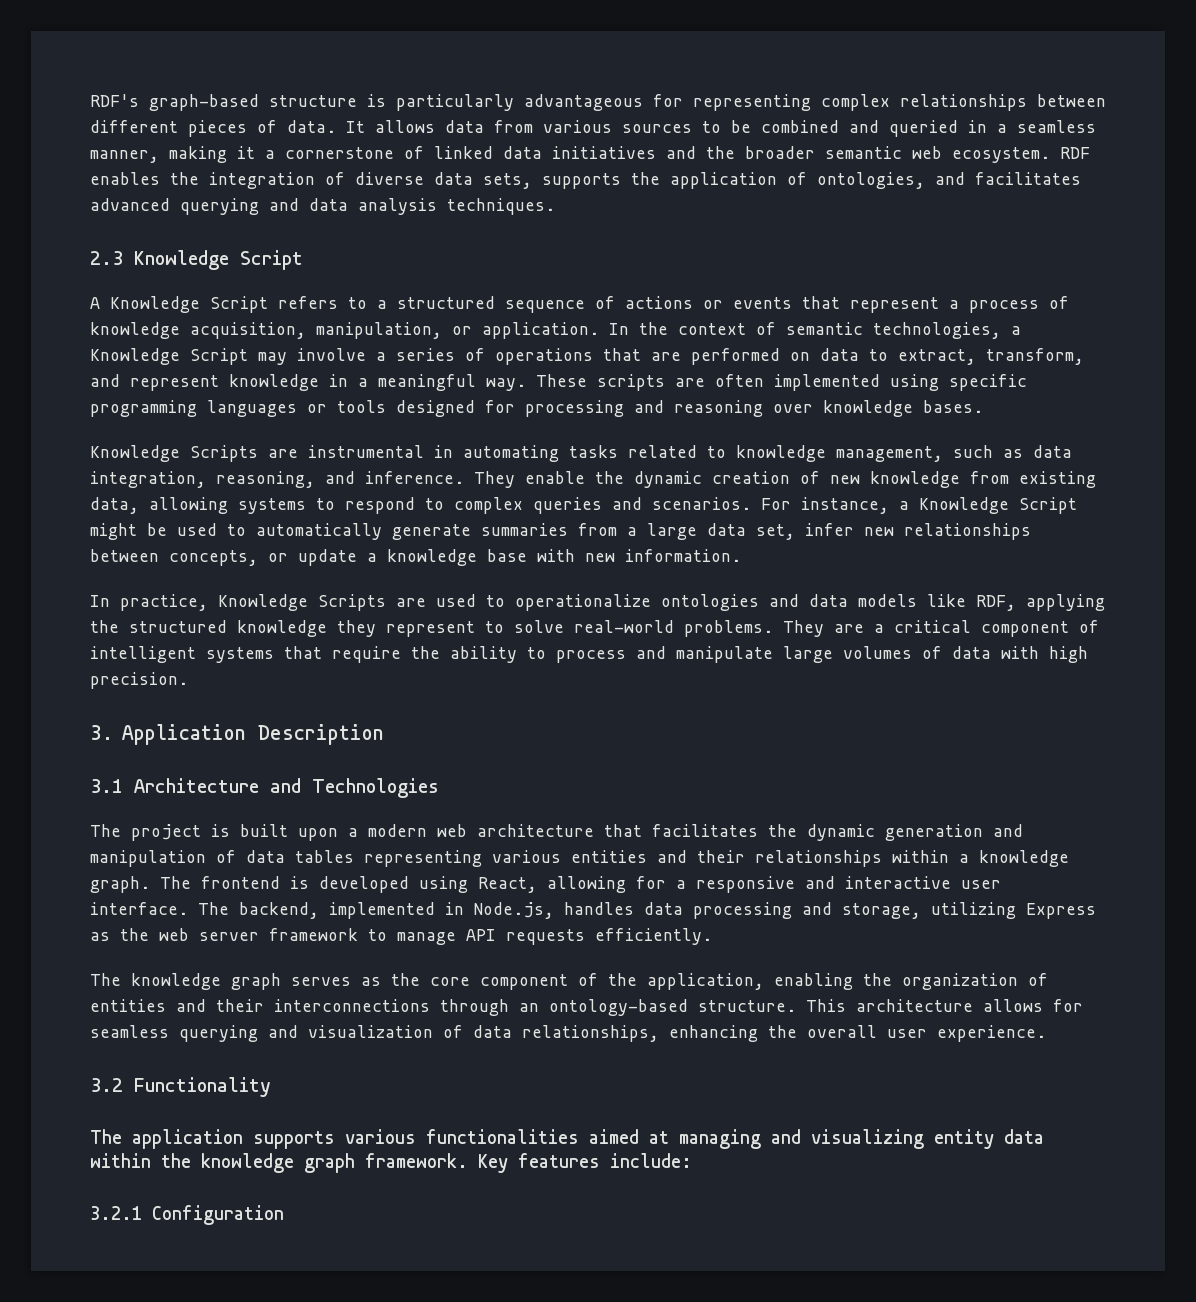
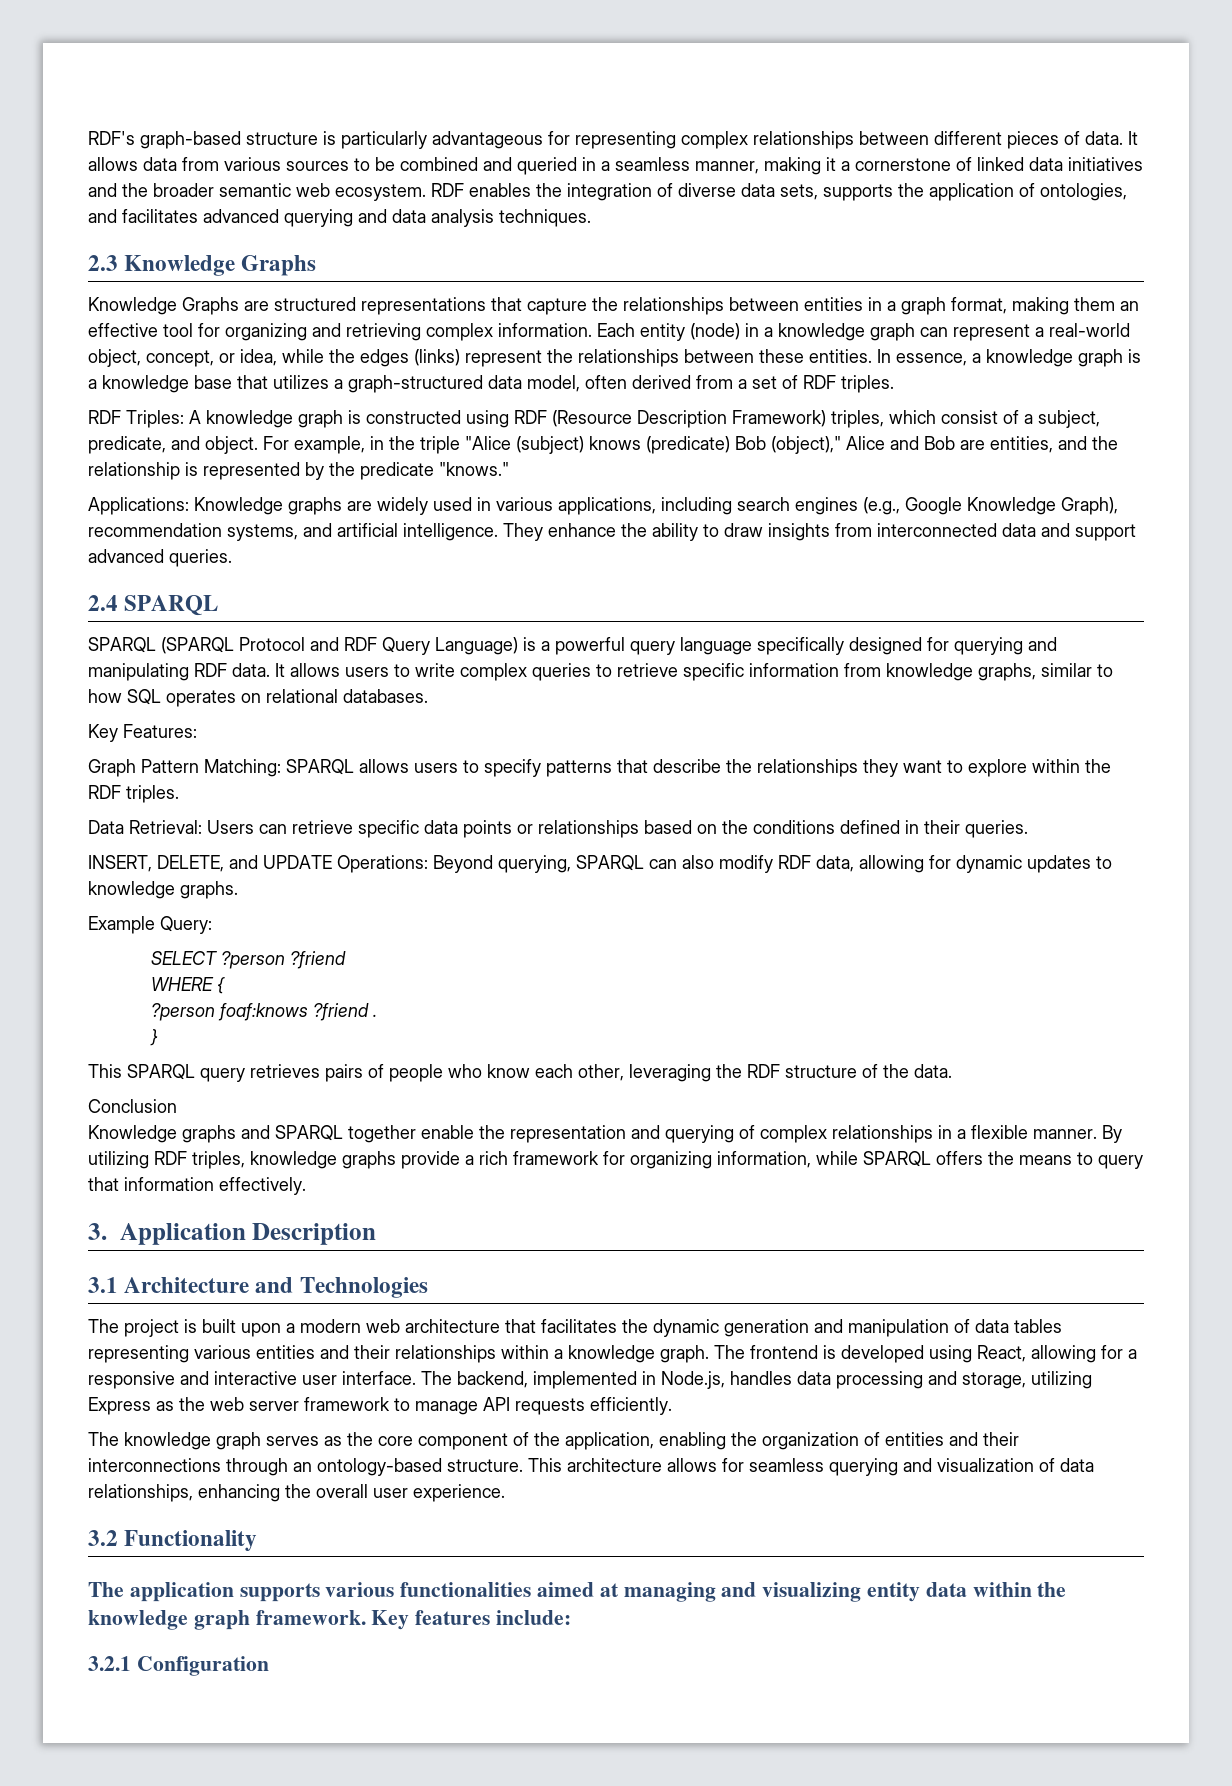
- 2.3 Knowledge Script
- A Knowledge Script refers to a structured sequence of actions or events that represent a process of knowledge acquisition, manipulation, or application. In the context of semantic technologies, a Knowledge Script may involve a series of operations that are performed on data to extract, transform, and represent knowledge in a meaningful way. These scripts are often implemented using specific programming languages or tools designed for processing and reasoning over knowledge bases.
- Knowledge Scripts are instrumental in automating tasks related to knowledge management, such as data integration, reasoning, and inference. They enable the dynamic creation of new knowledge from existing data, allowing systems to respond to complex queries and scenarios. For instance, a Knowledge Script might be used to automatically generate summaries from a large data set, infer new relationships between concepts, or update a knowledge base with new information.
- In practice, Knowledge Scripts are used to operationalize ontologies and data models like RDF, applying the structured knowledge they represent to solve real-world problems. They are a critical component of intelligent systems that require the ability to process and manipulate large volumes of data with high precision.
+ 2.3 Knowledge Graphs
+ Knowledge Graphs are structured representations that capture the relationships between entities in a graph format, making them an effective tool for organizing and retrieving complex information. Each entity (node) in a knowledge graph can represent a real-world object, concept, or idea, while the edges (links) represent the relationships between these entities. In essence, a knowledge graph is a knowledge base that utilizes a graph-structured data model, often derived from a set of RDF triples.
+ RDF Triples: A knowledge graph is constructed using RDF (Resource Description Framework) triples, which consist of a subject, predicate, and object. For example, in the triple "Alice (subject) knows (predicate) Bob (object)," Alice and Bob are entities, and the relationship is represented by the predicate "knows."
+ Applications: Knowledge graphs are widely used in various applications, including search engines (e.g., Google Knowledge Graph), recommendation systems, and artificial intelligence. They enhance the ability to draw insights from interconnected data and support advanced queries.
+ 2.4 SPARQL
+ SPARQL (SPARQL Protocol and RDF Query Language) is a powerful query language specifically designed for querying and manipulating RDF data. It allows users to write complex queries to retrieve specific information from knowledge graphs, similar to how SQL operates on relational databases.
+ Key Features:
+ Graph Pattern Matching: SPARQL allows users to specify patterns that describe the relationships they want to explore within the RDF triples.
+ Data Retrieval: Users can retrieve specific data points or relationships based on the conditions defined in their queries.
+ INSERT, DELETE, and UPDATE Operations: Beyond querying, SPARQL can also modify RDF data, allowing for dynamic updates to knowledge graphs.
+ Example Query:
+ SELECT ?person ?friend
+ WHERE {
+ ?person foaf:knows ?friend .
+ }
+ This SPARQL query retrieves pairs of people who know each other, leveraging the RDF structure of the data.
+ Conclusion
+ Knowledge graphs and SPARQL together enable the representation and querying of complex relationships in a flexible manner. By utilizing RDF triples, knowledge graphs provide a rich framework for organizing information, while SPARQL offers the means to query that information effectively.

